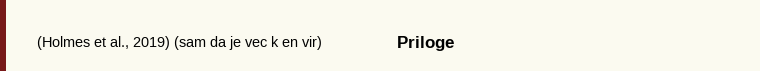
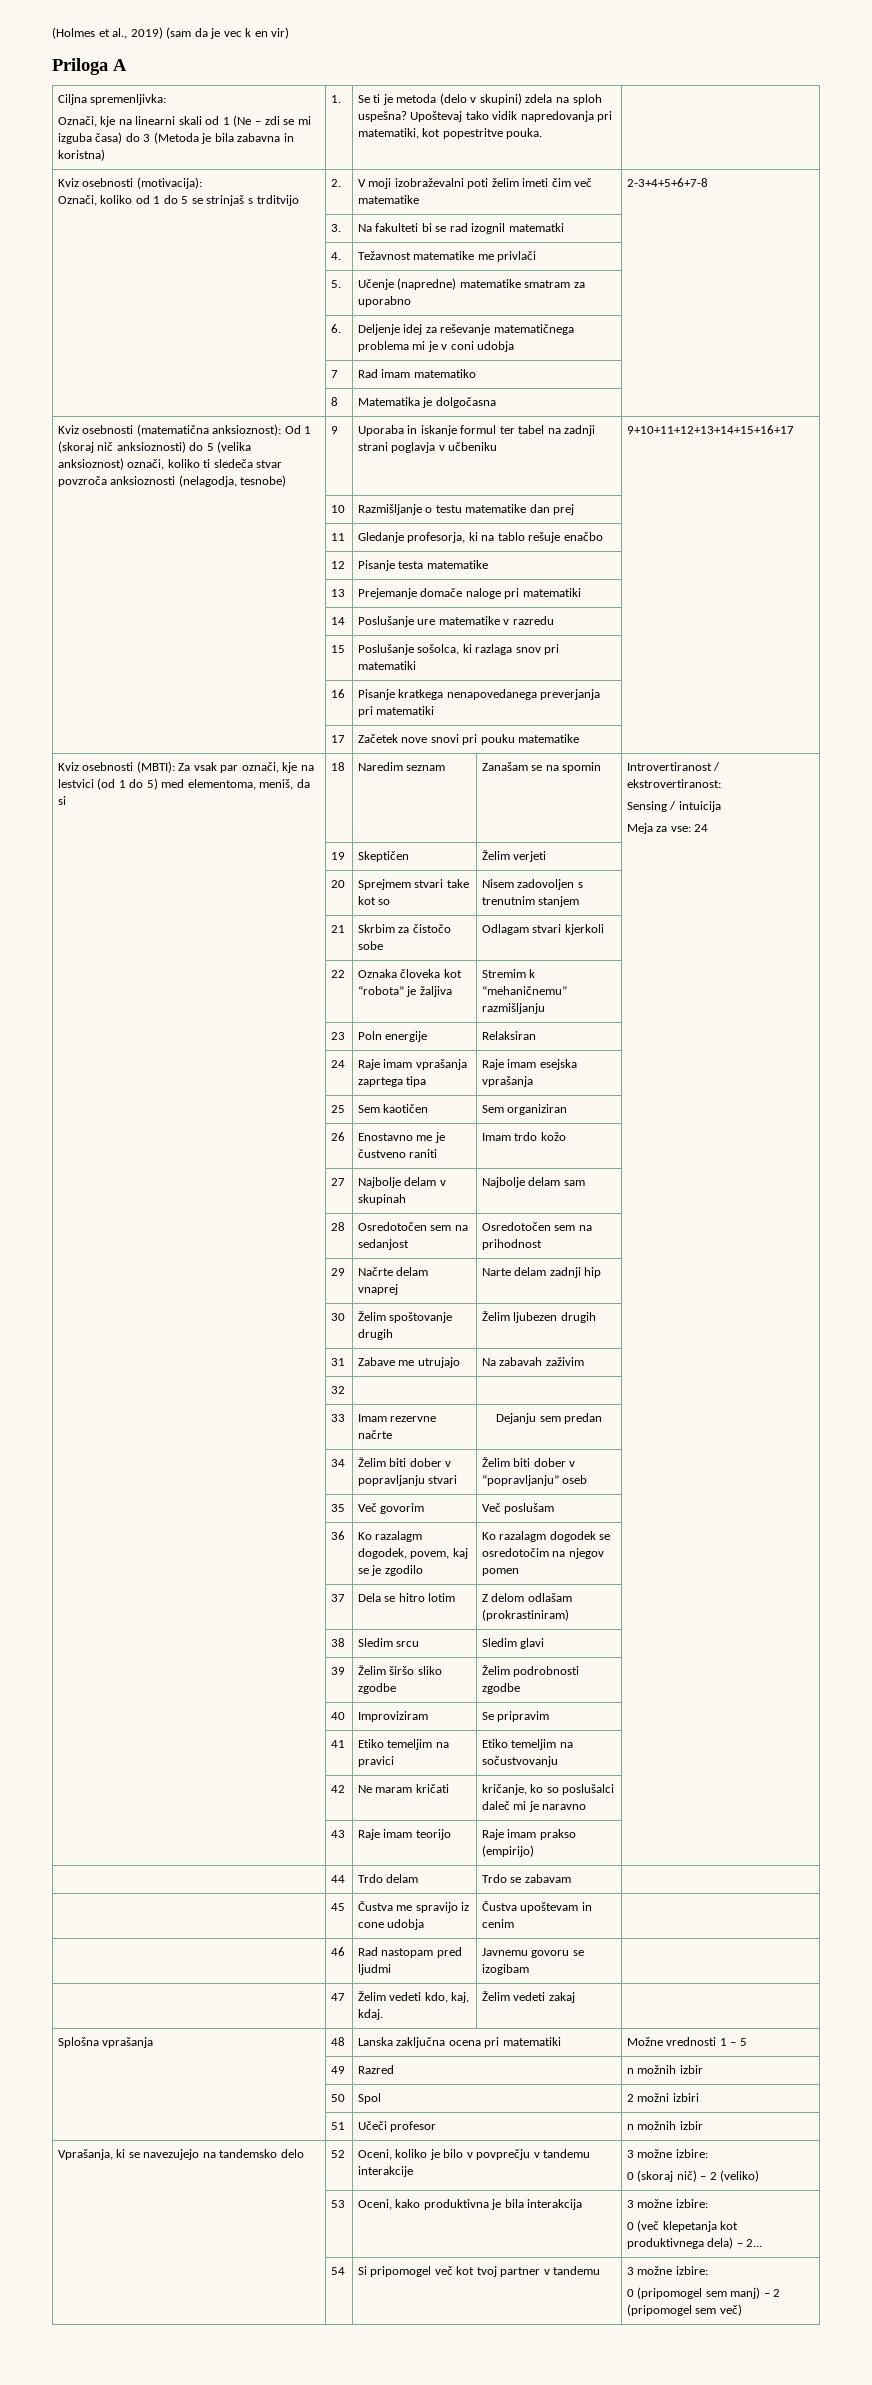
- Priloge
+ Priloga A
+ Ciljna spremenljivka:
+ Označi, kje na linearni skali od 1 (Ne – zdi se mi izguba časa) do 3 (Metoda je bila zabavna in koristna) | 1. | Se ti je metoda (delo v skupini) zdela na sploh uspešna? Upoštevaj tako vidik napredovanja pri matematiki, kot popestritve pouka. |
+ Kviz osebnosti (motivacija):
+ Označi, koliko od 1 do 5 se strinjaš s trditvijo | 2. | V moji izobraževalni poti želim imeti čim več matematike | 2-3+4+5+6+7-8
+ | 3. | Na fakulteti bi se rad izognil matematki |
+ | 4. | Težavnost matematike me privlači |
+ | 5. | Učenje (napredne) matematike smatram za uporabno |
+ | 6. | Deljenje idej za reševanje matematičnega problema mi je v coni udobja |
+ | 7 | Rad imam matematiko |
+ | 8 | Matematika je dolgočasna |
+ Kviz osebnosti (matematična anksioznost): Od 1 (skoraj nič anksioznosti) do 5 (velika anksioznost) označi, koliko ti sledeča stvar povzroča anksioznosti (nelagodja, tesnobe) | 9 | Uporaba in iskanje formul ter tabel na zadnji strani poglavja v učbeniku | 9+10+11+12+13+14+15+16+17
+ | 10 | Razmišljanje o testu matematike dan prej |
+ | 11 | Gledanje profesorja, ki na tablo rešuje enačbo |
+ | 12 | Pisanje testa matematike |
+ | 13 | Prejemanje domače naloge pri matematiki |
+ | 14 | Poslušanje ure matematike v razredu |
+ | 15 | Poslušanje sošolca, ki razlaga snov pri matematiki |
+ | 16 | Pisanje kratkega nenapovedanega preverjanja pri matematiki |
+ | 17 | Začetek nove snovi pri pouku matematike |
+ Kviz osebnosti (MBTI): Za vsak par označi, kje na lestvici (od 1 do 5) med elementoma, meniš, da si | 18 | Naredim seznam | Zanašam se na spomin | Introvertiranost / ekstrovertiranost:
+ Sensing / intuicija
+ Meja za vse: 24
+ | 19 | Skeptičen | Želim verjeti |
+ | 20 | Sprejmem stvari take kot so | Nisem zadovoljen s trenutnim stanjem |
+ | 21 | Skrbim za čistočo sobe | Odlagam stvari kjerkoli |
+ | 22 | Oznaka človeka kot “robota” je žaljiva | Stremim k “mehaničnemu” razmišljanju |
+ | 23 | Poln energije | Relaksiran |
+ | 24 | Raje imam vprašanja zaprtega tipa | Raje imam esejska vprašanja |
+ | 25 | Sem kaotičen | Sem organiziran |
+ | 26 | Enostavno me je čustveno raniti | Imam trdo kožo |
+ | 27 | Najbolje delam v skupinah | Najbolje delam sam |
+ | 28 | Osredotočen sem na sedanjost | Osredotočen sem na prihodnost |
+ | 29 | Načrte delam vnaprej | Narte delam zadnji hip |
+ | 30 | Želim spoštovanje drugih | Želim ljubezen drugih |
+ | 31 | Zabave me utrujajo | Na zabavah zaživim |
+ | 32 | | |
+ | 33 | Imam rezervne načrte | Dejanju sem predan |
+ | 34 | Želim biti dober v popravljanju stvari | Želim biti dober v “popravljanju” oseb |
+ | 35 | Več govorim | Več poslušam |
+ | 36 | Ko razalagm dogodek, povem, kaj se je zgodilo | Ko razalagm dogodek se osredotočim na njegov pomen |
+ | 37 | Dela se hitro lotim | Z delom odlašam (prokrastiniram) |
+ | 38 | Sledim srcu | Sledim glavi |
+ | 39 | Želim širšo sliko zgodbe | Želim podrobnosti zgodbe |
+ | 40 | Improviziram | Se pripravim |
+ | 41 | Etiko temeljim na pravici | Etiko temeljim na sočustvovanju |
+ | 42 | Ne maram kričati | kričanje, ko so poslušalci daleč mi je naravno |
+ | 43 | Raje imam teorijo | Raje imam prakso (empirijo) |
+ | 44 | Trdo delam | Trdo se zabavam |
+ | 45 | Čustva me spravijo iz cone udobja | Čustva upoštevam in cenim |
+ | 46 | Rad nastopam pred ljudmi | Javnemu govoru se izogibam |
+ | 47 | Želim vedeti kdo, kaj, kdaj. | Želim vedeti zakaj |
+ Splošna vprašanja | 48 | Lanska zaključna ocena pri matematiki | Možne vrednosti 1 – 5
+ | 49 | Razred | n možnih izbir
+ | 50 | Spol | 2 možni izbiri
+ | 51 | Učeči profesor | n možnih izbir
+ Vprašanja, ki se navezujejo na tandemsko delo | 52 | Oceni, koliko je bilo v povprečju v tandemu interakcije | 3 možne izbire:
+ 0 (skoraj nič) – 2 (veliko)
+ | 53 | Oceni, kako produktivna je bila interakcija | 3 možne izbire:
+ 0 (več klepetanja kot produktivnega dela) – 2...
+ | 54 | Si pripomogel več kot tvoj partner v tandemu | 3 možne izbire:
+ 0 (pripomogel sem manj) – 2 (pripomogel sem več)

